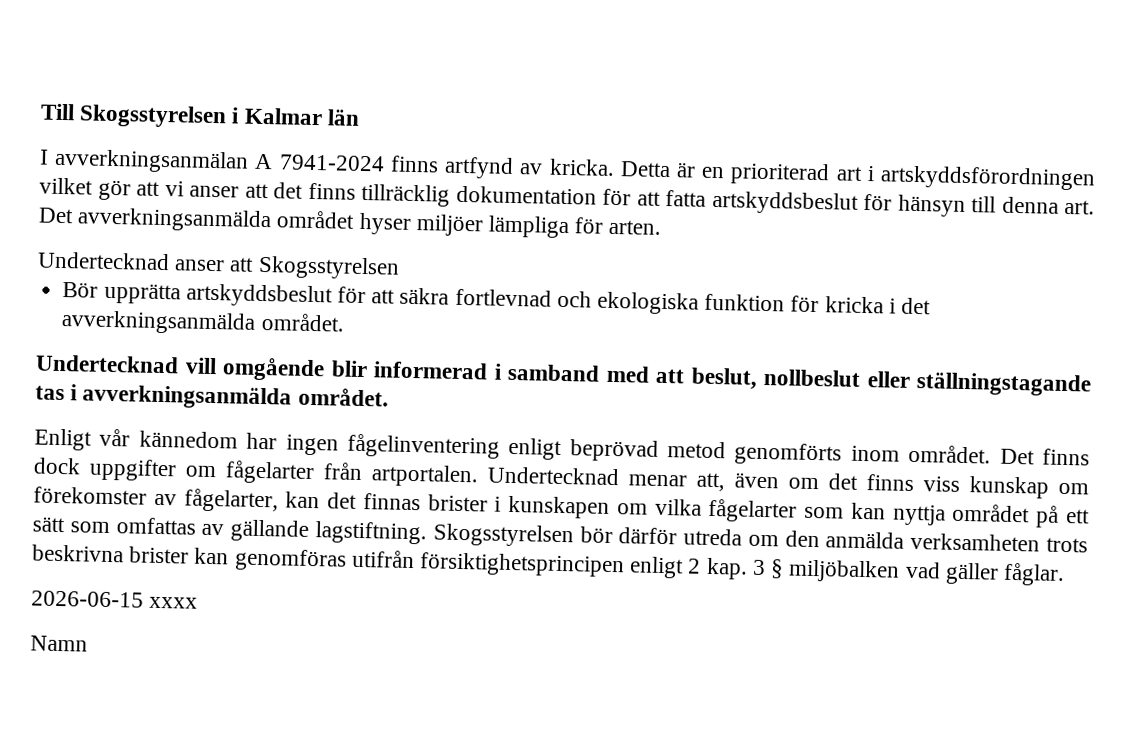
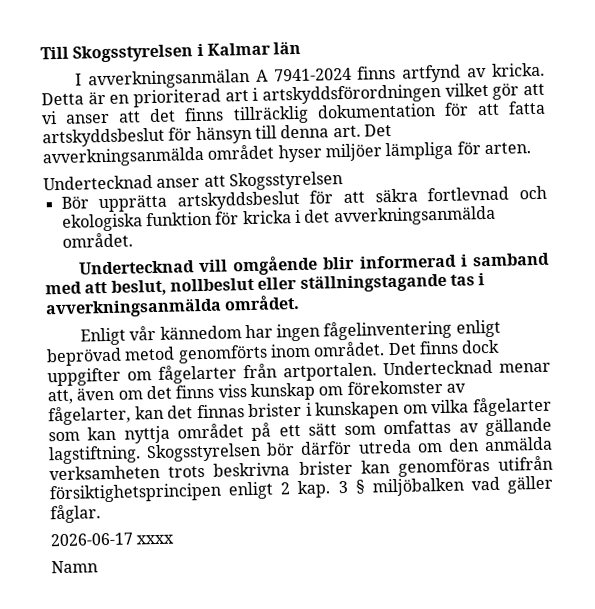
- 2026-06-15 xxxx
+ 2026-06-17 xxxx

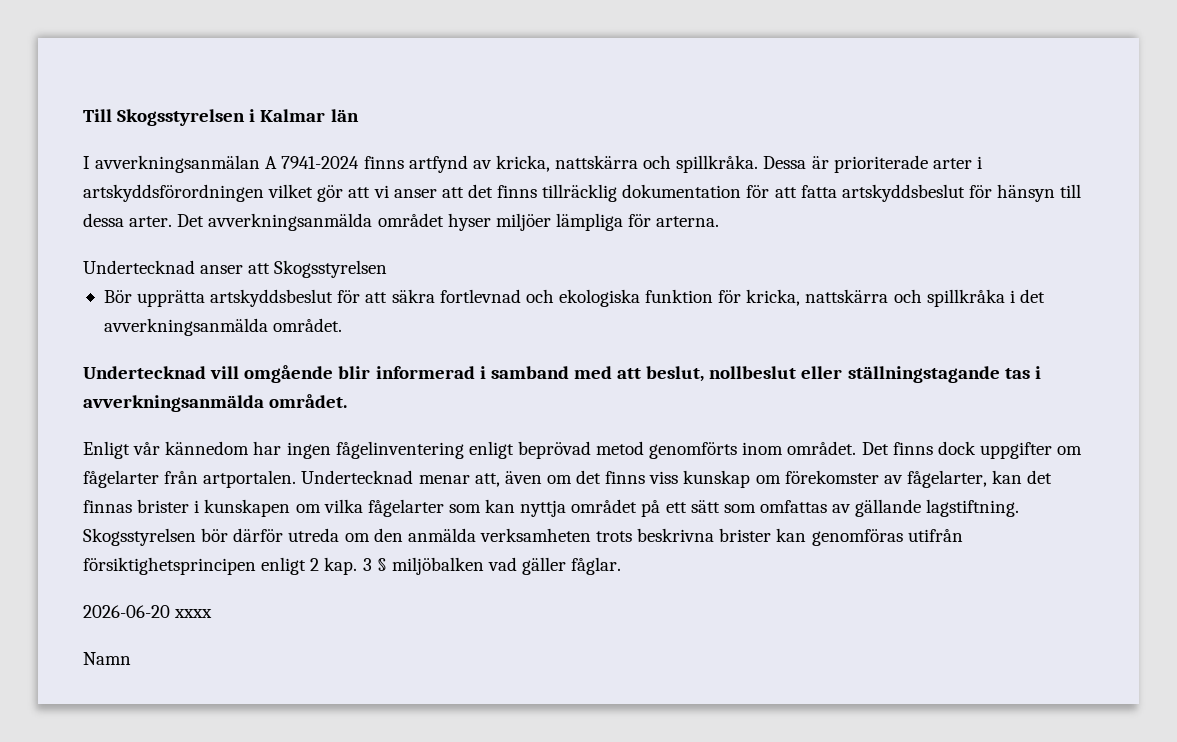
- I avverkningsanmälan A 7941-2024 finns artfynd av kricka. Detta är en prioriterad art i artskyddsförordningen vilket gör att vi anser att det finns tillräcklig dokumentation för att fatta artskyddsbeslut för hänsyn till denna art. Det avverkningsanmälda området hyser miljöer lämpliga för arten.
+ I avverkningsanmälan A 7941-2024 finns artfynd av kricka, nattskärra och spillkråka. Dessa är prioriterade arter i artskyddsförordningen vilket gör att vi anser att det finns tillräcklig dokumentation för att fatta artskyddsbeslut för hänsyn till dessa arter. Det avverkningsanmälda området hyser miljöer lämpliga för arterna.
- Bör upprätta artskyddsbeslut för att säkra fortlevnad och ekologiska funktion för kricka i det avverkningsanmälda området.
+ Bör upprätta artskyddsbeslut för att säkra fortlevnad och ekologiska funktion för kricka, nattskärra och spillkråka i det avverkningsanmälda området.
- 2026-06-17 xxxx
+ 2026-06-20 xxxx

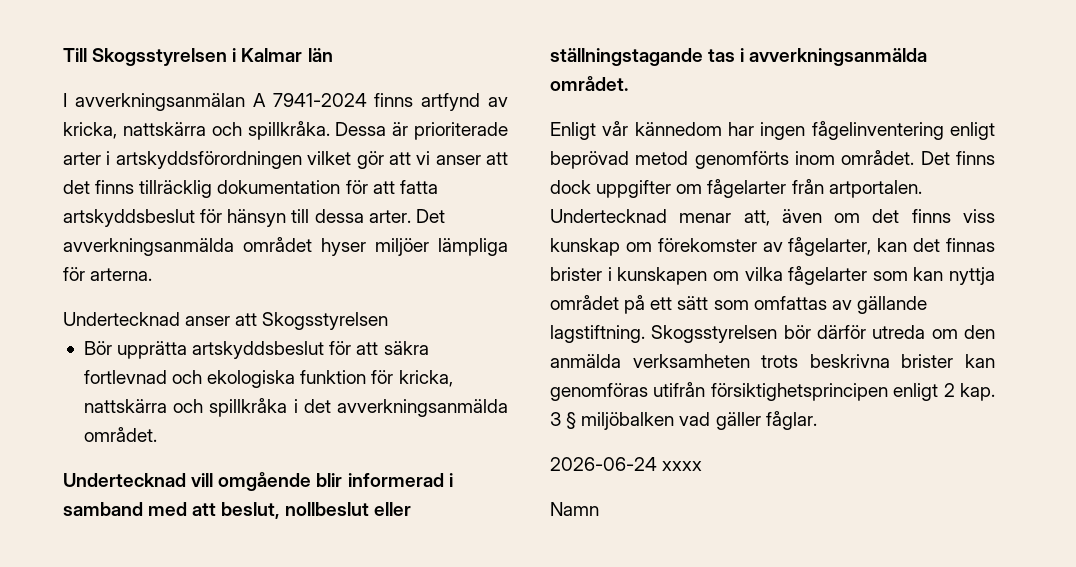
- 2026-06-20 xxxx
+ 2026-06-24 xxxx

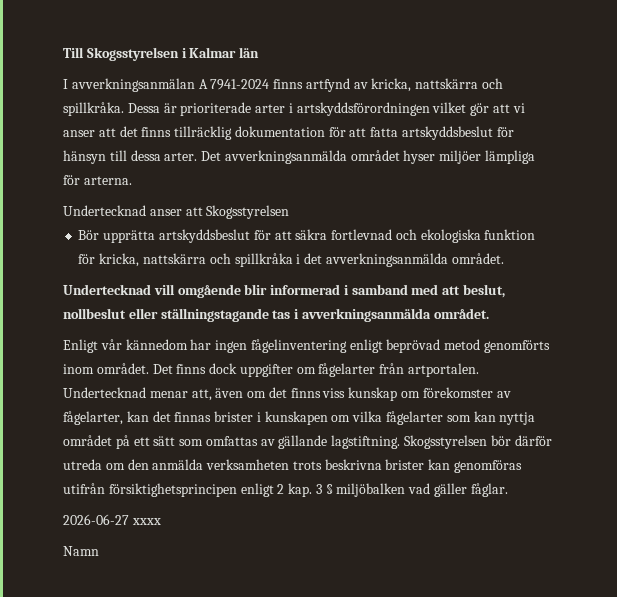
- 2026-06-24 xxxx
+ 2026-06-27 xxxx

